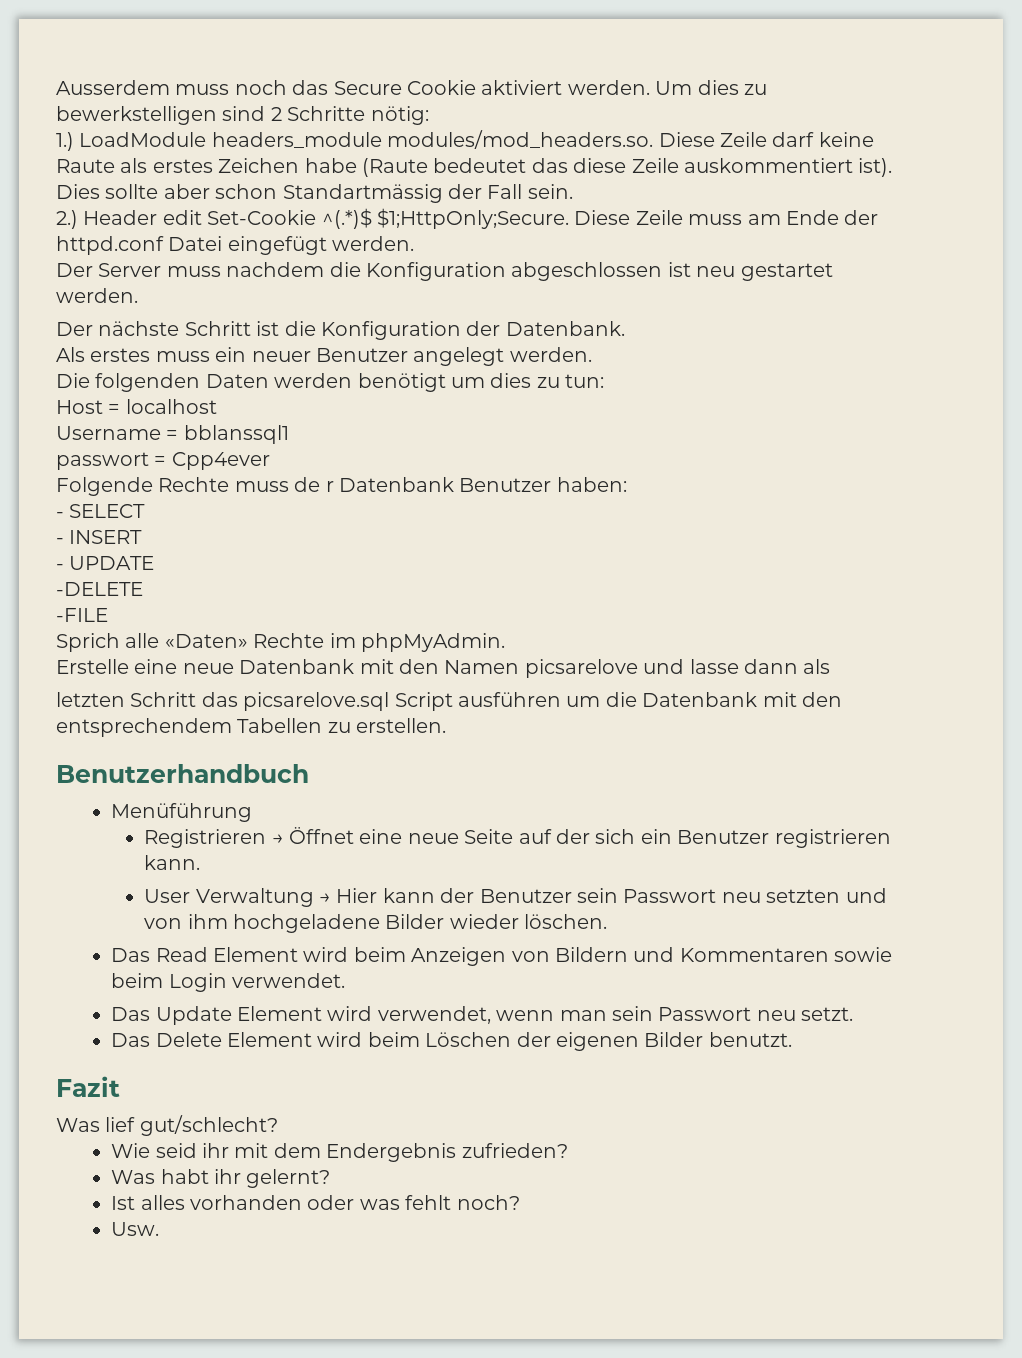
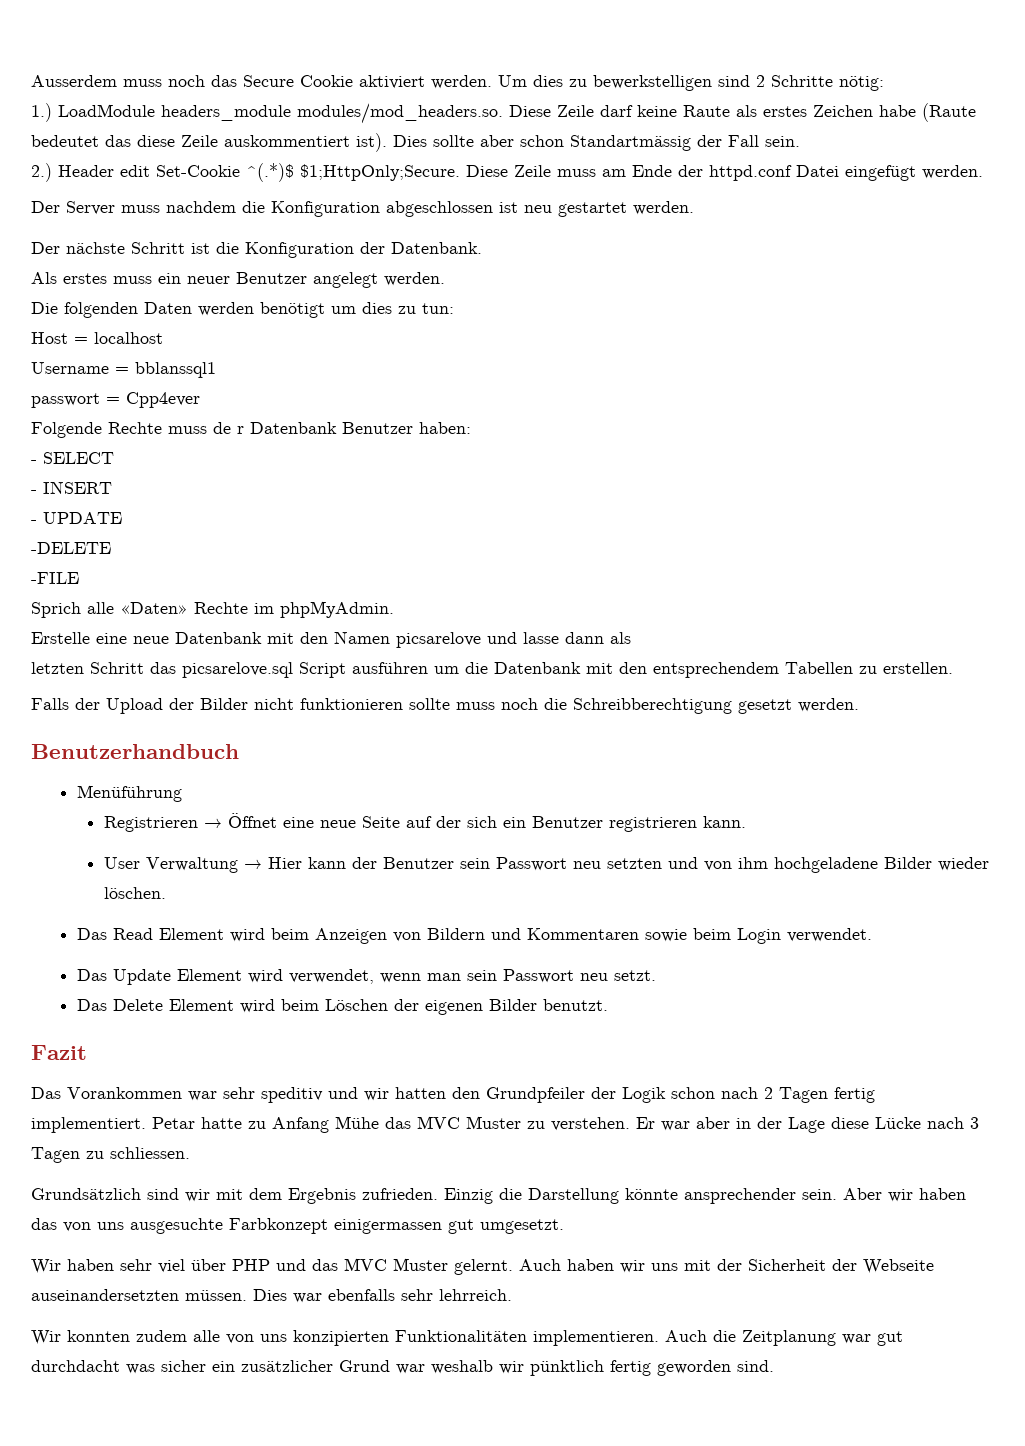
+ Falls der Upload der Bilder nicht funktionieren sollte muss noch die Schreibberechtigung gesetzt werden.
- Was lief gut/schlecht?
- Wie seid ihr mit dem Endergebnis zufrieden?
- Was habt ihr gelernt?
- Ist alles vorhanden oder was fehlt noch?
- Usw.
+ Das Vorankommen war sehr speditiv und wir hatten den Grundpfeiler der Logik schon nach 2 Tagen fertig implementiert. Petar hatte zu Anfang Mühe das MVC Muster zu verstehen. Er war aber in der Lage diese Lücke nach 3 Tagen zu schliessen.
+ Grundsätzlich sind wir mit dem Ergebnis zufrieden. Einzig die Darstellung könnte ansprechender sein. Aber wir haben das von uns ausgesuchte Farbkonzept einigermassen gut umgesetzt.
+ Wir haben sehr viel über PHP und das MVC Muster gelernt. Auch haben wir uns mit der Sicherheit der Webseite auseinandersetzten müssen. Dies war ebenfalls sehr lehrreich.
+ Wir konnten zudem alle von uns konzipierten Funktionalitäten implementieren. Auch die Zeitplanung war gut durchdacht was sicher ein zusätzlicher Grund war weshalb wir pünktlich fertig geworden sind.

